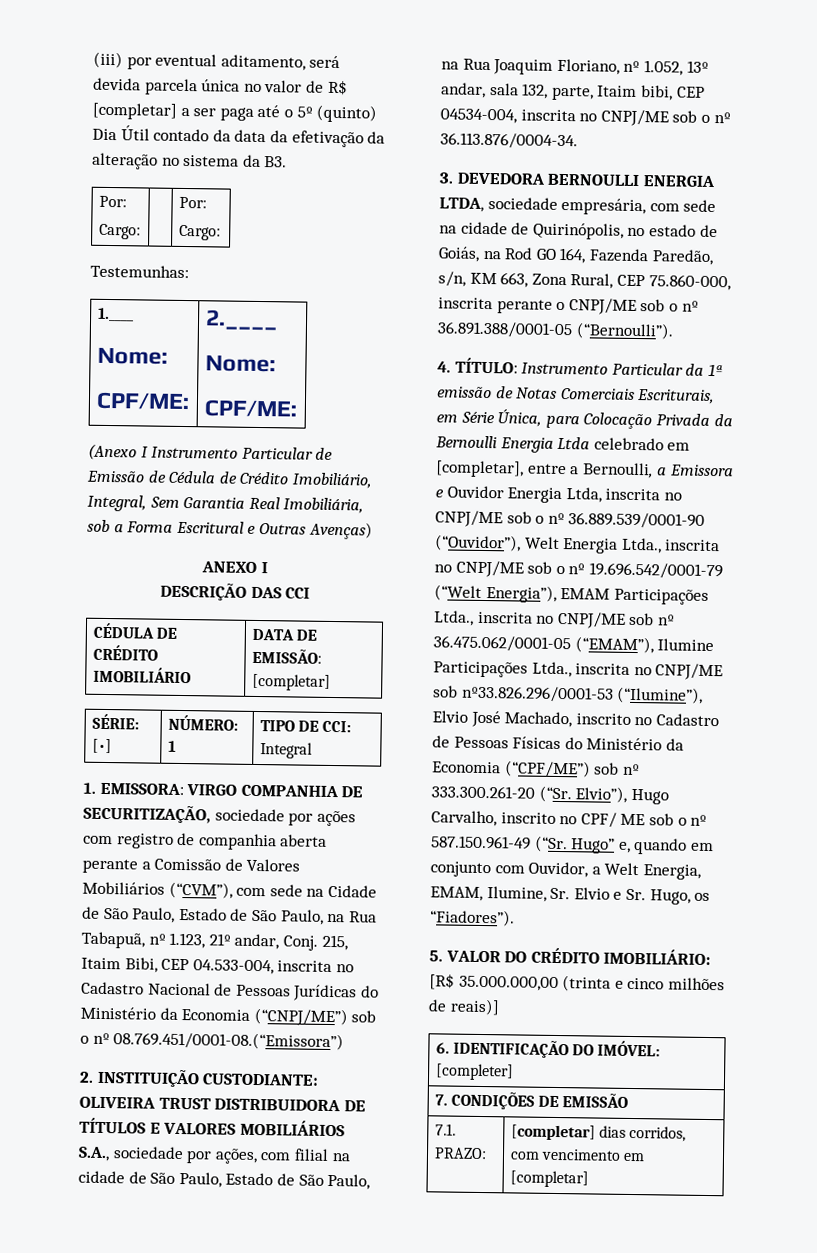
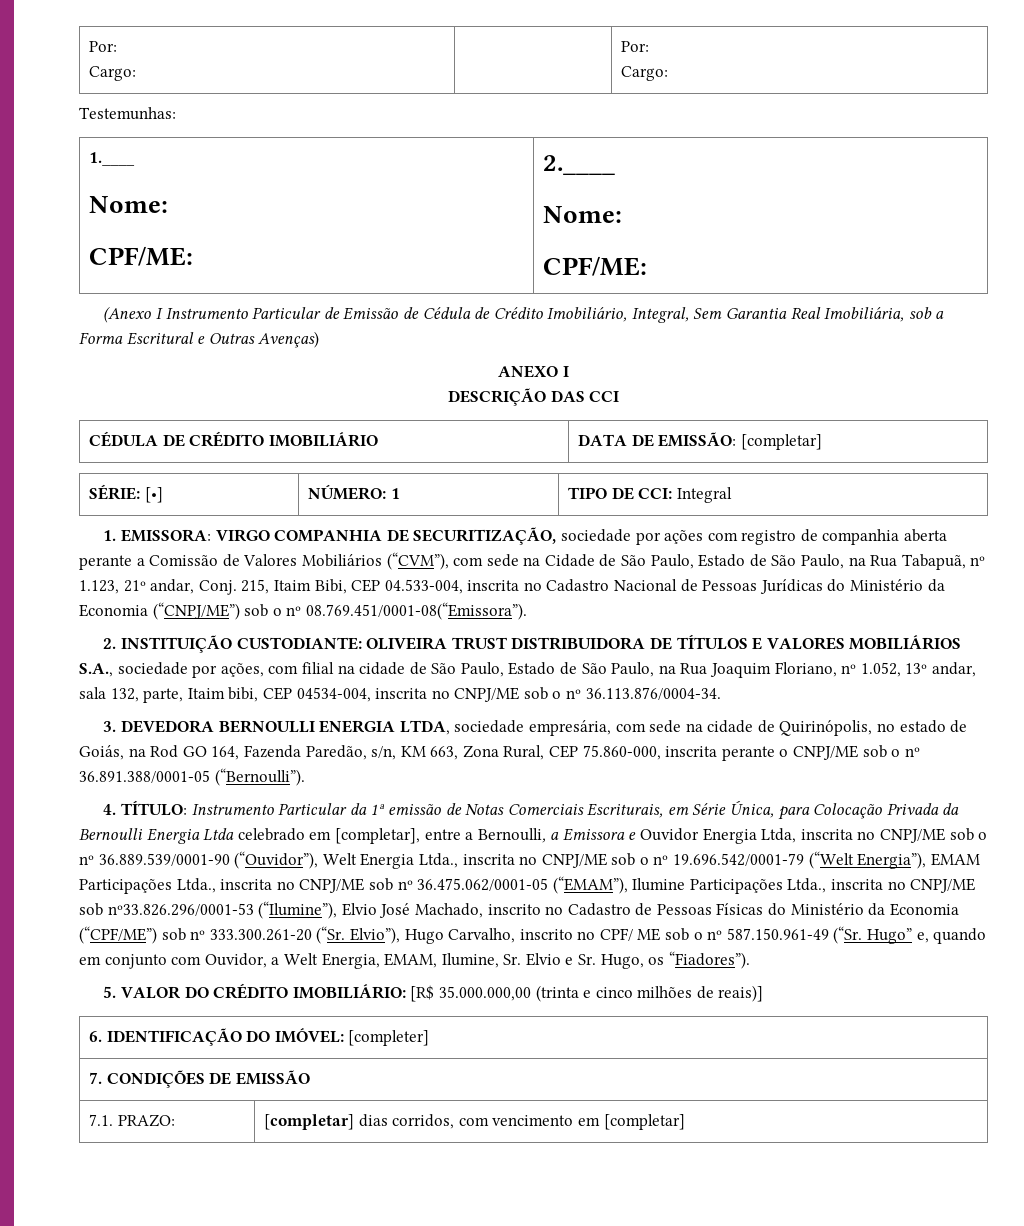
- (iii) por eventual aditamento, será devida parcela única no valor de R$ [completar] a ser paga até o 5º (quinto) Dia Útil contado da data da efetivação da alteração no sistema da B3.
- 215, Itaim Bibi, CEP 04.533-004, inscrita no Cadastro Nacional de Pessoas Jurídicas do Ministério da Economia (“CNPJ/ME”) sob o nº 08.769.451/0001-08.(“Emissora”)
+ 215, Itaim Bibi, CEP 04.533-004, inscrita no Cadastro Nacional de Pessoas Jurídicas do Ministério da Economia (“CNPJ/ME”) sob o nº 08.769.451/0001-08(“Emissora”).

